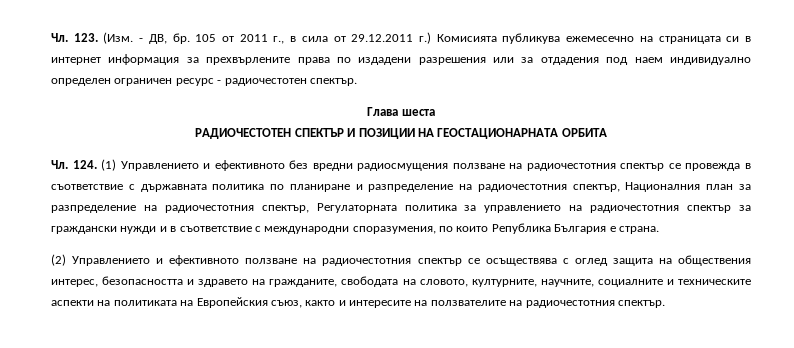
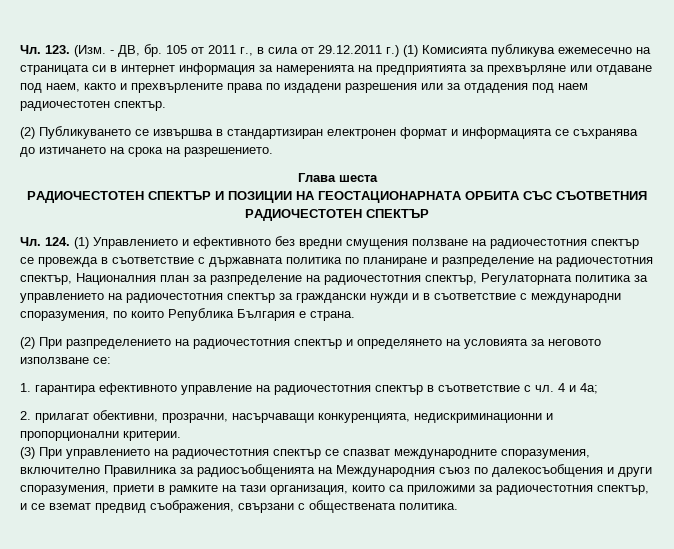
- 105 от 2011 г., в сила от 29.12.2011 г.) Комисията публикува ежемесечно на страницата си в интернет информация за прехвърлените права по издадени разрешения или за отдадения под наем индивидуално определен ограничен ресурс - радиочестотен спектър.
+ 105 от 2011 г., в сила от 29.12.2011 г.) (1) Комисията публикува ежемесечно на страницата си в интернет информация за намеренията на предприятията за прехвърляне или отдаване под наем, както и прехвърлените права по издадени разрешения или за отдадения под наем радиочестотен спектър.
+ (2) Публикуването се извършва в стандартизиран електронен формат и информацията се съхранява до изтичането на срока на разрешението.
- РАДИОЧЕСТОТЕН СПЕКТЪР И ПОЗИЦИИ НА ГЕОСТАЦИОНАРНАТА ОРБИТА
+ РАДИОЧЕСТОТЕН СПЕКТЪР И ПОЗИЦИИ НА ГЕОСТАЦИОНАРНАТА ОРБИТА СЪС СЪОТВЕТНИЯ РАДИОЧЕСТОТЕН СПЕКТЪР
- Чл. 124. (1) Управлението и ефективното без вредни радиосмущения ползване на радиочестотния спектър се провежда в съответствие с държавната политика по планиране и разпределение на радиочестотния спектър, Националния план за разпределение на радиочестотния спектър, Регулаторната политика за управлението на радиочестотния спектър за граждански нужди и в съответствие с международни споразумения, по които Република България е страна.
+ Чл. 124. (1) Управлението и ефективното без вредни смущения ползване на радиочестотния спектър се провежда в съответствие с държавната политика по планиране и разпределение на радиочестотния спектър, Националния план за разпределение на радиочестотния спектър, Регулаторната политика за управлението на радиочестотния спектър за граждански нужди и в съответствие с международни споразумения, по които Република България е страна.
- (2) Управлението и ефективното ползване на радиочестотния спектър се осъществява с оглед защита на обществения интерес, безопасността и здравето на гражданите, свободата на словото, културните, научните, социалните и техническите аспекти на политиката на Европейския съюз, както и интересите на ползвателите на радиочестотния спектър.
+ (2) При разпределението на радиочестотния спектър и определянето на условията за неговото използване се:
+ 1. гарантира ефективното управление на радиочестотния спектър в съответствие с чл. 4 и 4а;
+ 2. прилагат обективни, прозрачни, насърчаващи конкуренцията, недискриминационни и пропорционални критерии.
+ (3) При управлението на радиочестотния спектър се спазват международните споразумения, включително Правилника за радиосъобщенията на Международния съюз по далекосъобщения и други споразумения, приети в рамките на тази организация, които са приложими за радиочестотния спектър, и се вземат предвид съображения, свързани с обществената политика.

